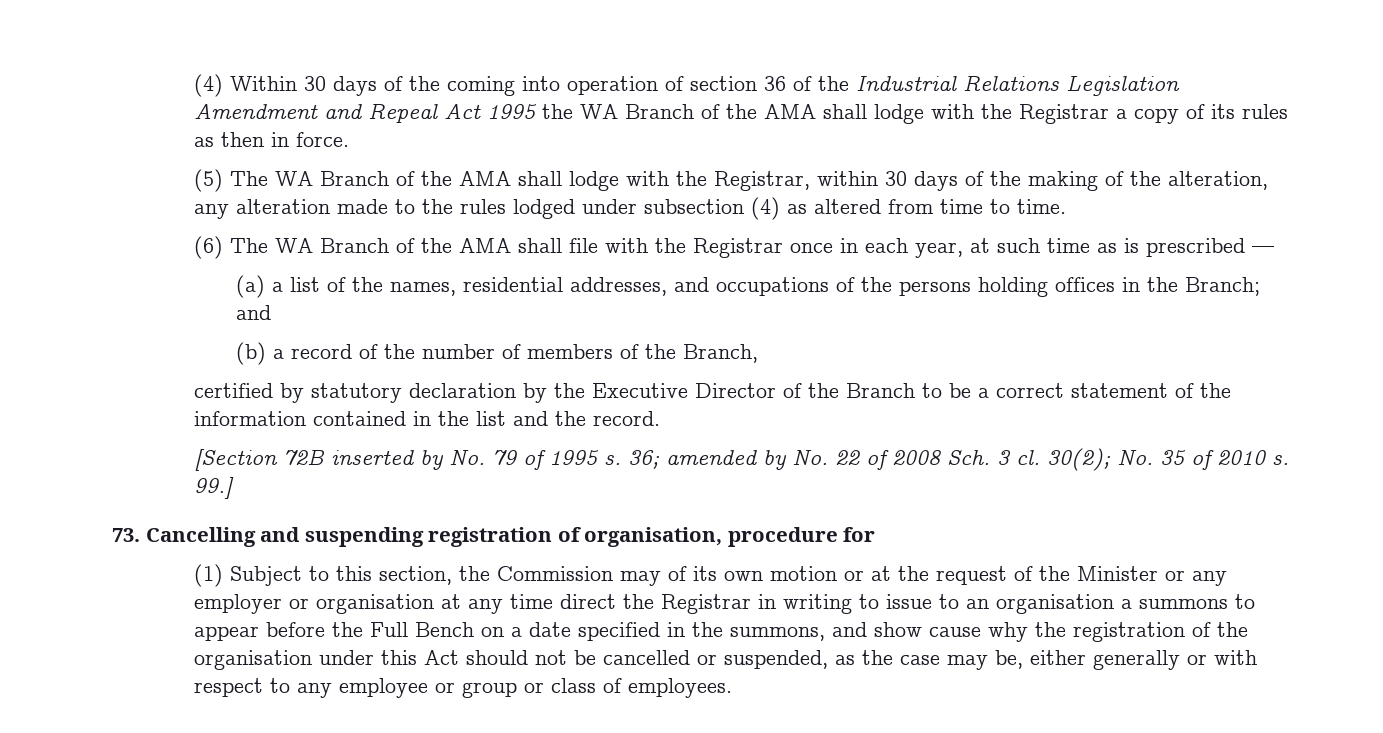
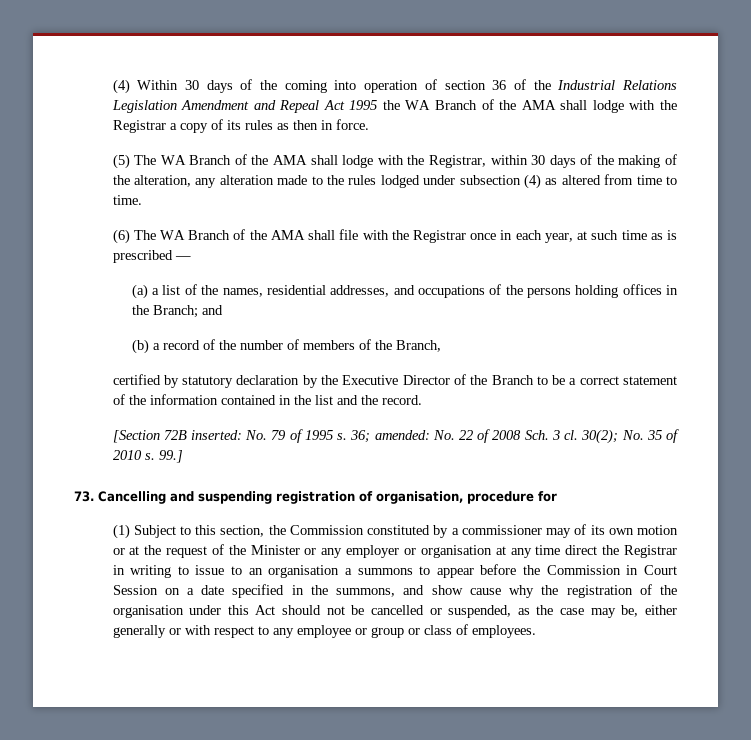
- [Section 72B inserted by No. 79 of 1995 s.
+ [Section 72B inserted: No. 79 of 1995 s.
- 36; amended by No. 22 of 2008 Sch. 3 cl.
+ 36; amended: No. 22 of 2008 Sch. 3 cl.
- (1) Subject to this section, the Commission may of its own motion or at the request of the Minister or any employer or organisation at any time direct the Registrar in writing to issue to an organisation a summons to appear before the Full Bench on a date specified in the summons, and show cause why the registration of the organisation under this Act should not be cancelled or suspended, as the case may be, either generally or with respect to any employee or group or class of employees.
+ (1) Subject to this section, the Commission constituted by a commissioner may of its own motion or at the request of the Minister or any employer or organisation at any time direct the Registrar in writing to issue to an organisation a summons to appear before the Commission in Court Session on a date specified in the summons, and show cause why the registration of the organisation under this Act should not be cancelled or suspended, as the case may be, either generally or with respect to any employee or group or class of employees.

